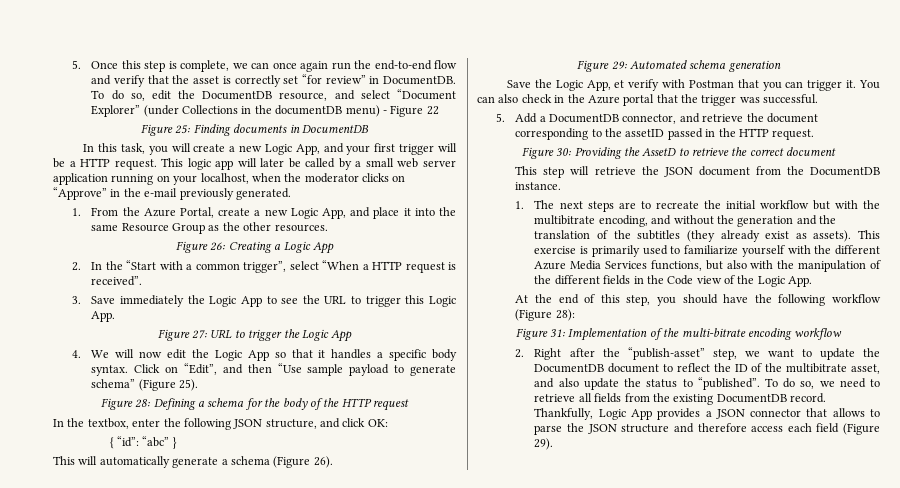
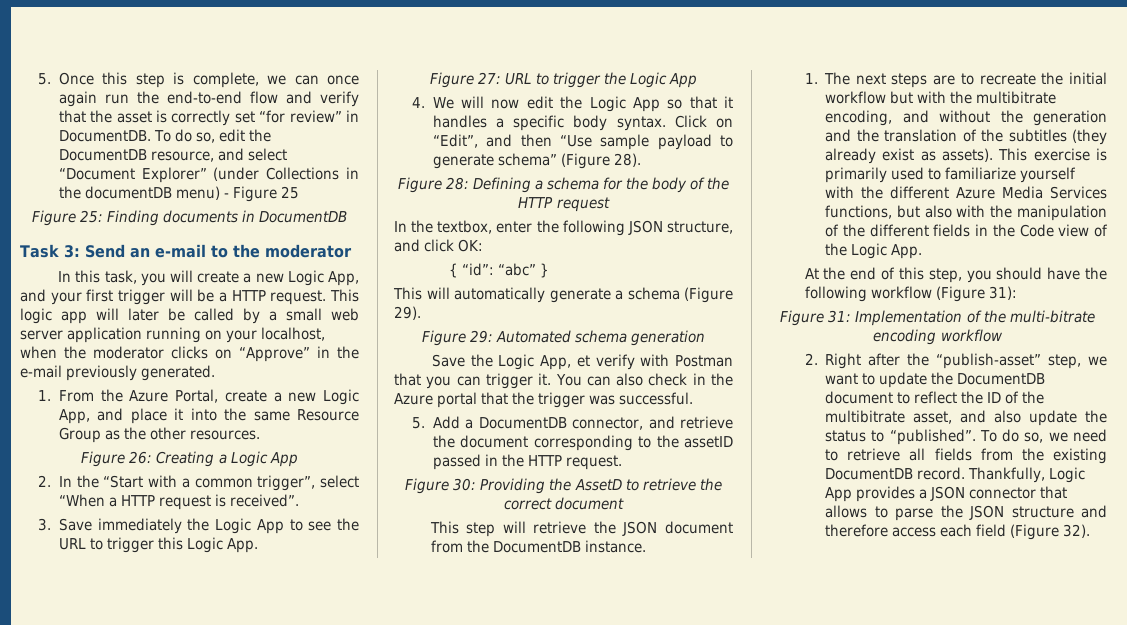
- To do so, edit the DocumentDB resource, and select “Document Explorer” (under Collections in the documentDB menu) - Figure 22
+ To do so, edit the DocumentDB resource, and select “Document Explorer” (under Collections in the documentDB menu) - Figure 25
+ Task 3: Send an e-mail to the moderator
- Click on “Edit”, and then “Use sample payload to generate schema” (Figure 25).
+ Click on “Edit”, and then “Use sample payload to generate schema” (Figure 28).
- This will automatically generate a schema (Figure 26).
+ This will automatically generate a schema (Figure 29).
- At the end of this step, you should have the following workflow (Figure 28):
+ At the end of this step, you should have the following workflow (Figure 31):
- Thankfully, Logic App provides a JSON connector that allows to parse the JSON structure and therefore access each field (Figure 29).
+ Thankfully, Logic App provides a JSON connector that allows to parse the JSON structure and therefore access each field (Figure 32).

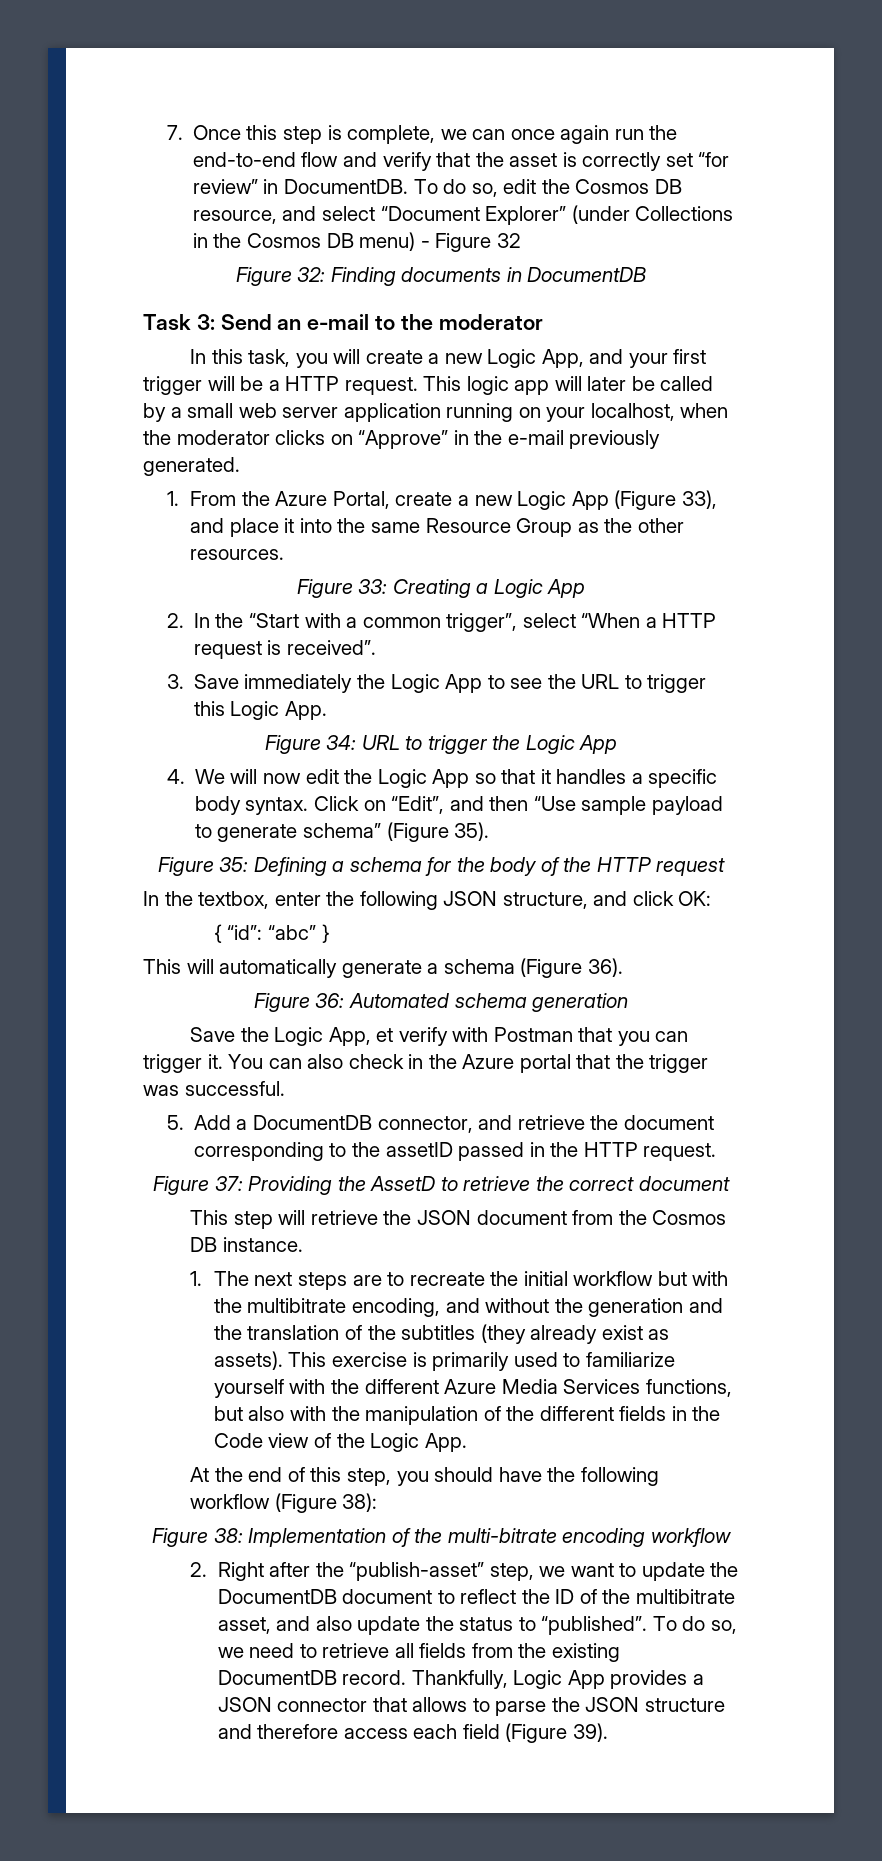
- 5. Once this step is complete, we can once again run the end-to-end flow and verify that the asset is correctly set “for review” in DocumentDB.
+ 7. Once this step is complete, we can once again run the end-to-end flow and verify that the asset is correctly set “for review” in DocumentDB.
- To do so, edit the DocumentDB resource, and select “Document Explorer” (under Collections in the documentDB menu) - Figure 25
- Figure 25: Finding documents in DocumentDB
+ To do so, edit the Cosmos DB resource, and select “Document Explorer” (under Collections in the Cosmos DB menu) - Figure 32
+ Figure 32: Finding documents in DocumentDB
- 1. From the Azure Portal, create a new Logic App, and place it into the same Resource Group as the other resources.
+ 1. From the Azure Portal, create a new Logic App (Figure 33), and place it into the same Resource Group as the other resources.
- Figure 26: Creating a Logic App
+ Figure 33: Creating a Logic App
- Figure 27: URL to trigger the Logic App
+ Figure 34: URL to trigger the Logic App
- Click on “Edit”, and then “Use sample payload to generate schema” (Figure 28).
- Figure 28: Defining a schema for the body of the HTTP request
+ Click on “Edit”, and then “Use sample payload to generate schema” (Figure 35).
+ Figure 35: Defining a schema for the body of the HTTP request
- This will automatically generate a schema (Figure 29).
- Figure 29: Automated schema generation
+ This will automatically generate a schema (Figure 36).
+ Figure 36: Automated schema generation
- Figure 30: Providing the AssetD to retrieve the correct document
+ Figure 37: Providing the AssetD to retrieve the correct document
- This step will retrieve the JSON document from the DocumentDB instance.
+ This step will retrieve the JSON document from the Cosmos DB instance.
- At the end of this step, you should have the following workflow (Figure 31):
- Figure 31: Implementation of the multi-bitrate encoding workflow
+ At the end of this step, you should have the following workflow (Figure 38):
+ Figure 38: Implementation of the multi-bitrate encoding workflow
- Thankfully, Logic App provides a JSON connector that allows to parse the JSON structure and therefore access each field (Figure 32).
+ Thankfully, Logic App provides a JSON connector that allows to parse the JSON structure and therefore access each field (Figure 39).

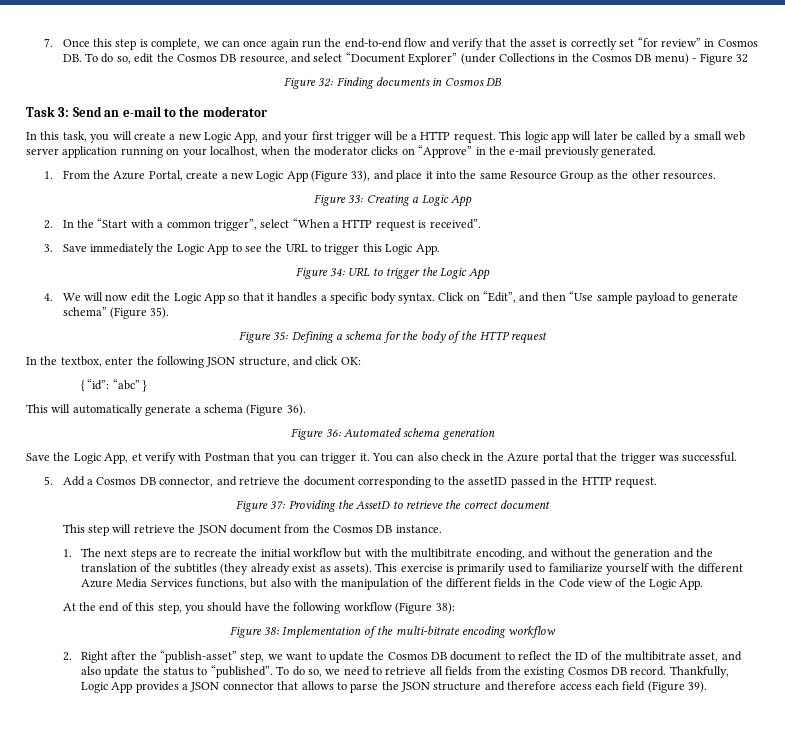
- 7. Once this step is complete, we can once again run the end-to-end flow and verify that the asset is correctly set “for review” in DocumentDB. To do so, edit the Cosmos DB resource, and select “Document Explorer” (under Collections in the Cosmos DB menu) - Figure 32
+ 7. Once this step is complete, we can once again run the end-to-end flow and verify that the asset is correctly set “for review” in Cosmos DB. To do so, edit the Cosmos DB resource, and select “Document Explorer” (under Collections in the Cosmos DB menu) - Figure 32
- Figure 32: Finding documents in DocumentDB
+ Figure 32: Finding documents in Cosmos DB
- 5. Add a DocumentDB connector, and retrieve the document corresponding to the assetID passed in the HTTP request.
+ 5. Add a Cosmos DB connector, and retrieve the document corresponding to the assetID passed in the HTTP request.
- 2. Right after the “publish-asset” step, we want to update the DocumentDB document to reflect the ID of the multibitrate asset, and also update the status to “published”.
+ 2. Right after the “publish-asset” step, we want to update the Cosmos DB document to reflect the ID of the multibitrate asset, and also update the status to “published”.
- To do so, we need to retrieve all fields from the existing DocumentDB record.
+ To do so, we need to retrieve all fields from the existing Cosmos DB record.

